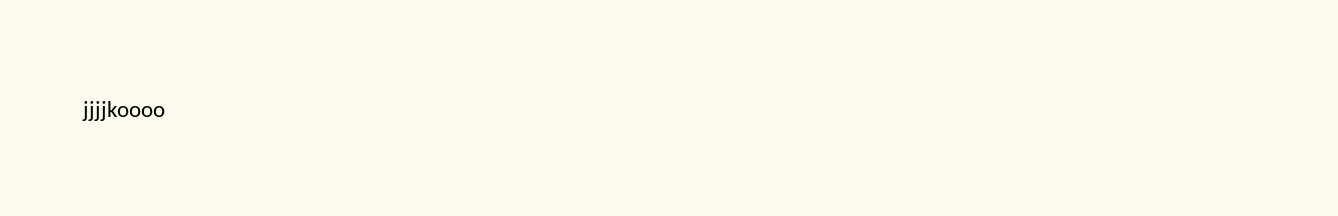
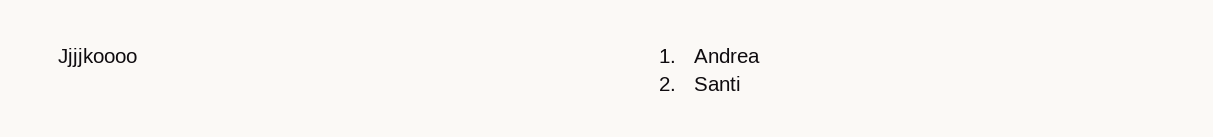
- jjjjkoooo
+ Jjjjkoooo
+ 1. Andrea
+ 2. Santi

